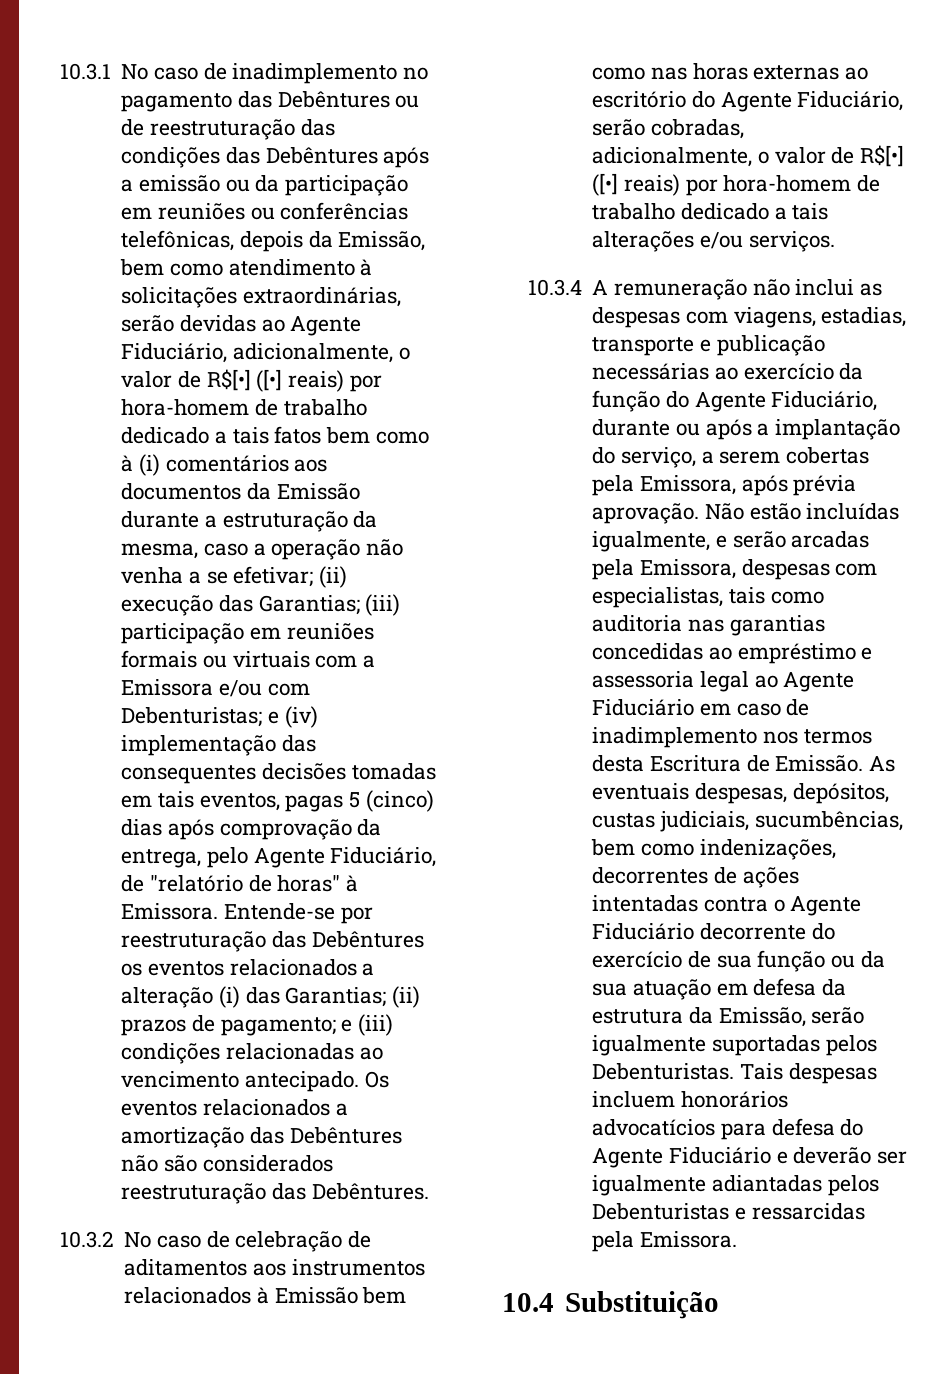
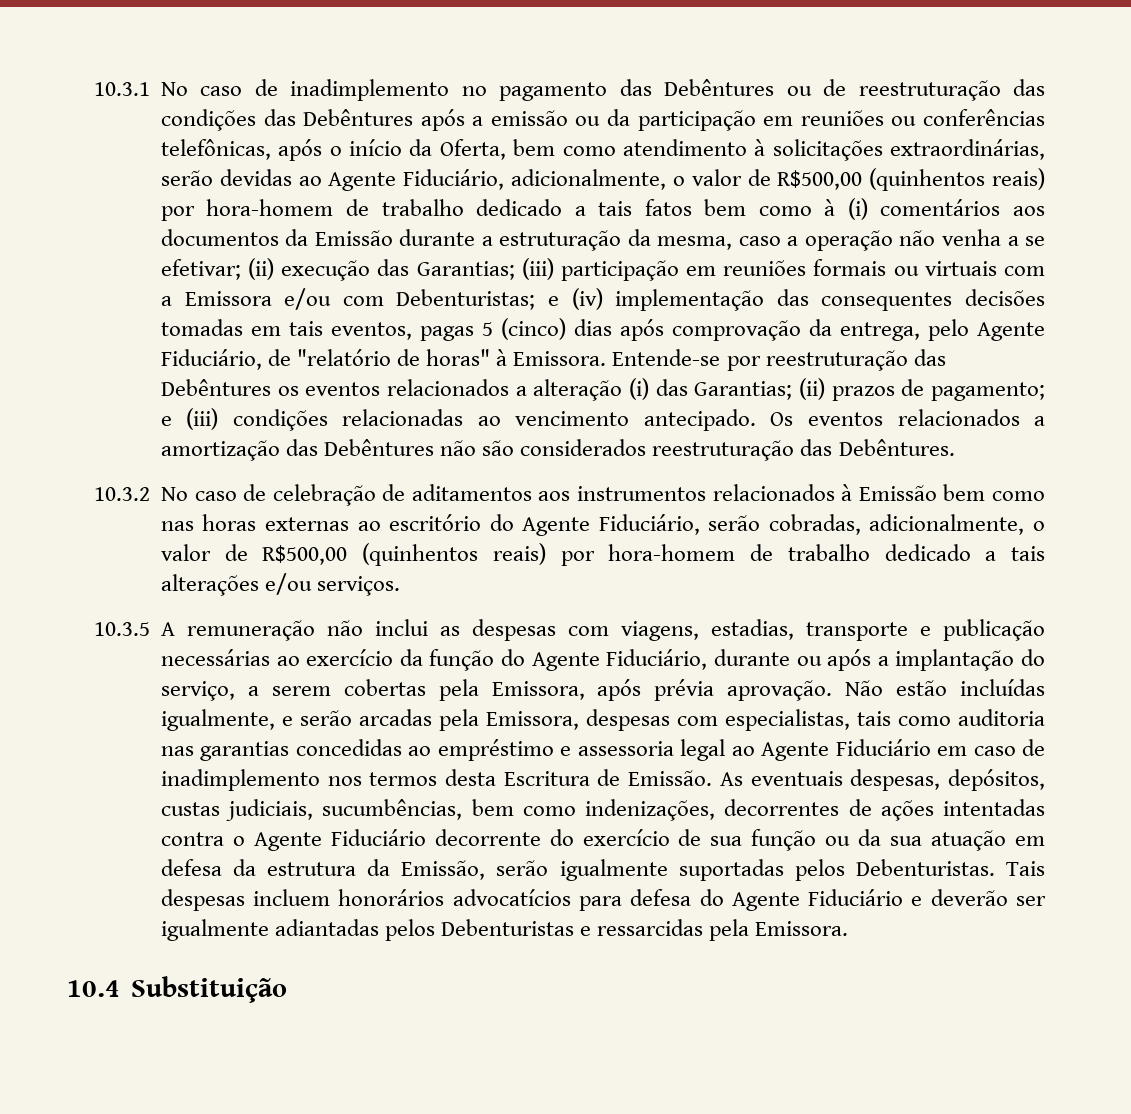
- 10.3.1 No caso de inadimplemento no pagamento das Debêntures ou de reestruturação das condições das Debêntures após a emissão ou da participação em reuniões ou conferências telefônicas, depois da Emissão, bem como atendimento à solicitações extraordinárias, serão devidas ao Agente Fiduciário, adicionalmente, o valor de R$[•] ([•] reais) por hora-homem de trabalho dedicado a tais fatos bem como à (i) comentários aos documentos da Emissão durante a estruturação da mesma, caso a operação não venha a se efetivar;
+ 10.3.1 No caso de inadimplemento no pagamento das Debêntures ou de reestruturação das condições das Debêntures após a emissão ou da participação em reuniões ou conferências telefônicas, após o início da Oferta, bem como atendimento à solicitações extraordinárias, serão devidas ao Agente Fiduciário, adicionalmente, o valor de R$500,00 (quinhentos reais) por hora-homem de trabalho dedicado a tais fatos bem como à (i) comentários aos documentos da Emissão durante a estruturação da mesma, caso a operação não venha a se efetivar;
- 10.3.2 No caso de celebração de aditamentos aos instrumentos relacionados à Emissão bem como nas horas externas ao escritório do Agente Fiduciário, serão cobradas, adicionalmente, o valor de R$[•] ([•] reais) por hora-homem de trabalho dedicado a tais alterações e/ou serviços.
+ 10.3.2 No caso de celebração de aditamentos aos instrumentos relacionados à Emissão bem como nas horas externas ao escritório do Agente Fiduciário, serão cobradas, adicionalmente, o valor de R$500,00 (quinhentos reais) por hora-homem de trabalho dedicado a tais alterações e/ou serviços.
- 10.3.4 A remuneração não inclui as despesas com viagens, estadias, transporte e publicação necessárias ao exercício da função do Agente Fiduciário, durante ou após a implantação do serviço, a serem cobertas pela Emissora, após prévia aprovação.
+ 10.3.5 A remuneração não inclui as despesas com viagens, estadias, transporte e publicação necessárias ao exercício da função do Agente Fiduciário, durante ou após a implantação do serviço, a serem cobertas pela Emissora, após prévia aprovação.

